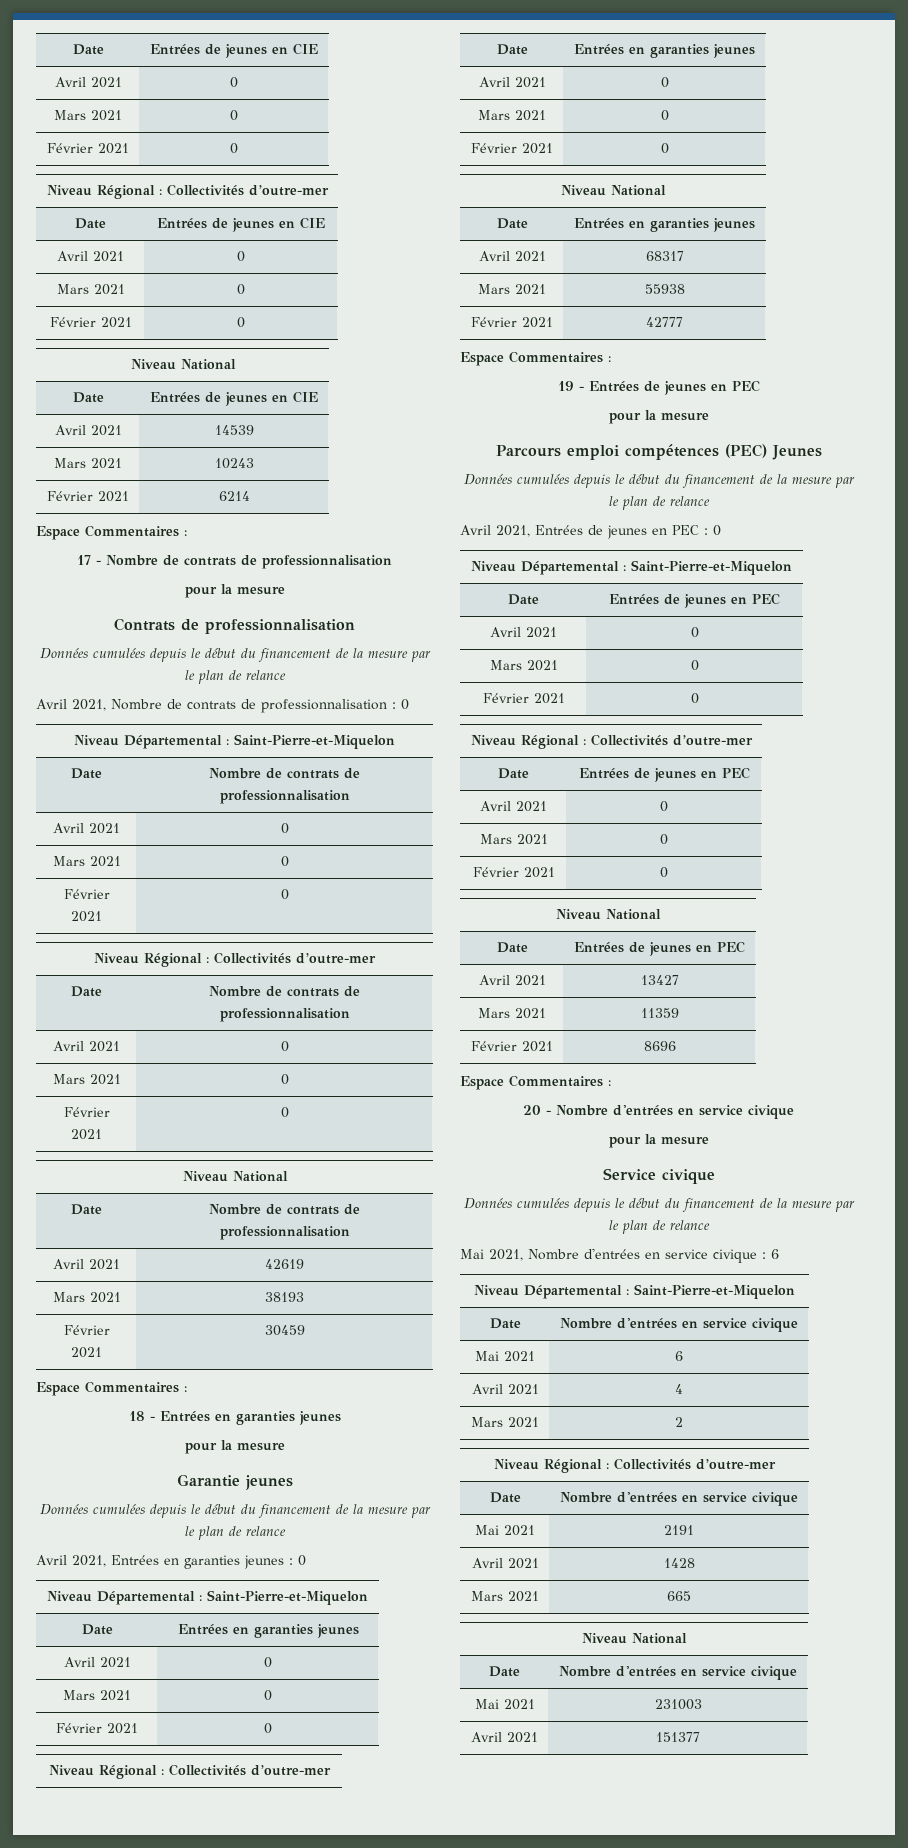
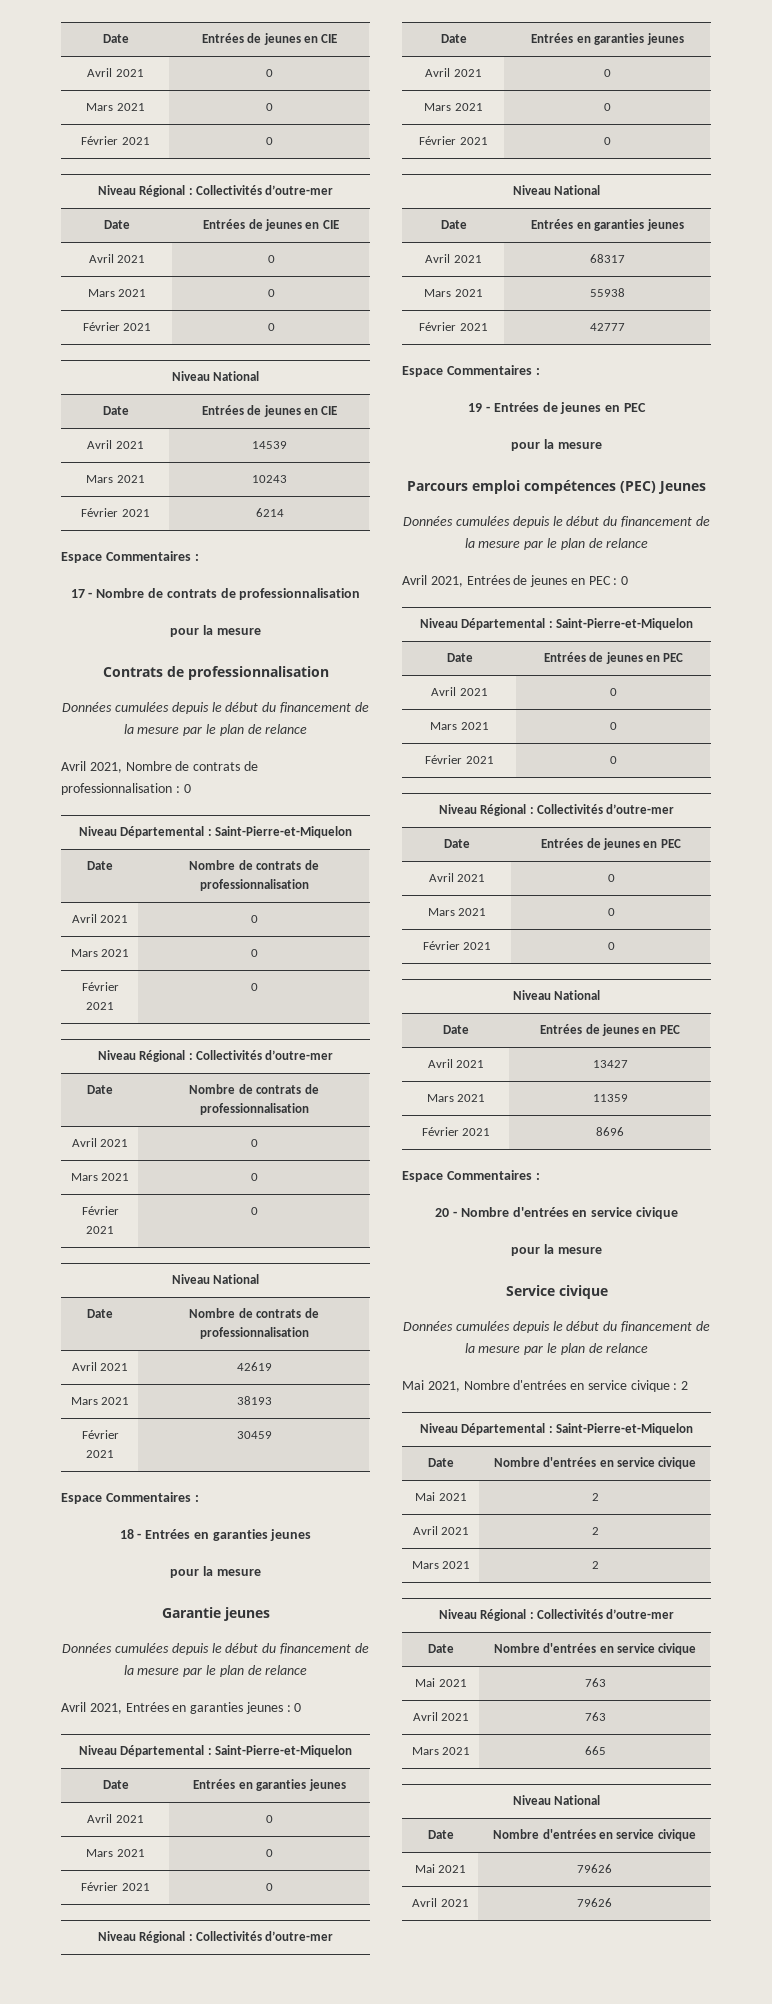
- Mai 2021, Nombre d'entrées en service civique : 6
+ Mai 2021, Nombre d'entrées en service civique : 2
- Mai 2021 | 6
- Avril 2021 | 4
+ Mai 2021 | 2
+ Avril 2021 | 2
- Mai 2021 | 2191
- Avril 2021 | 1428
+ Mai 2021 | 763
+ Avril 2021 | 763
- Mai 2021 | 231003
- Avril 2021 | 151377
+ Mai 2021 | 79626
+ Avril 2021 | 79626

